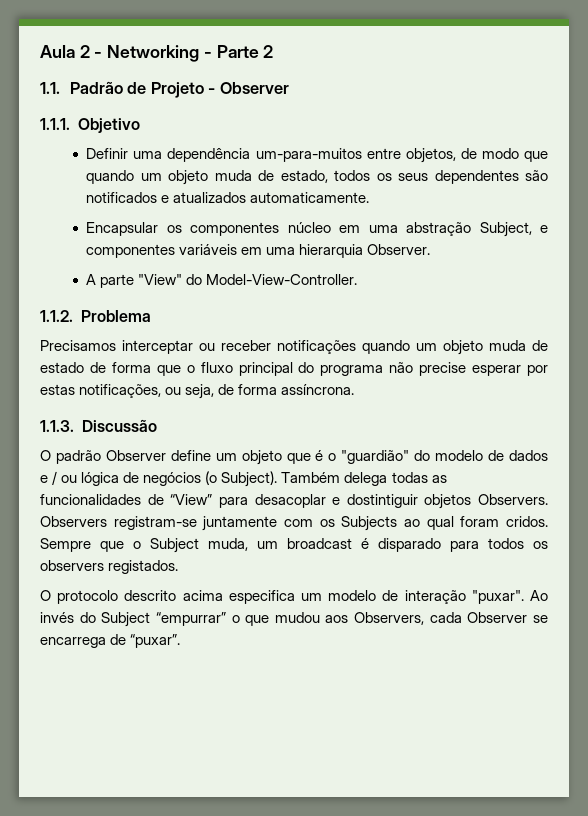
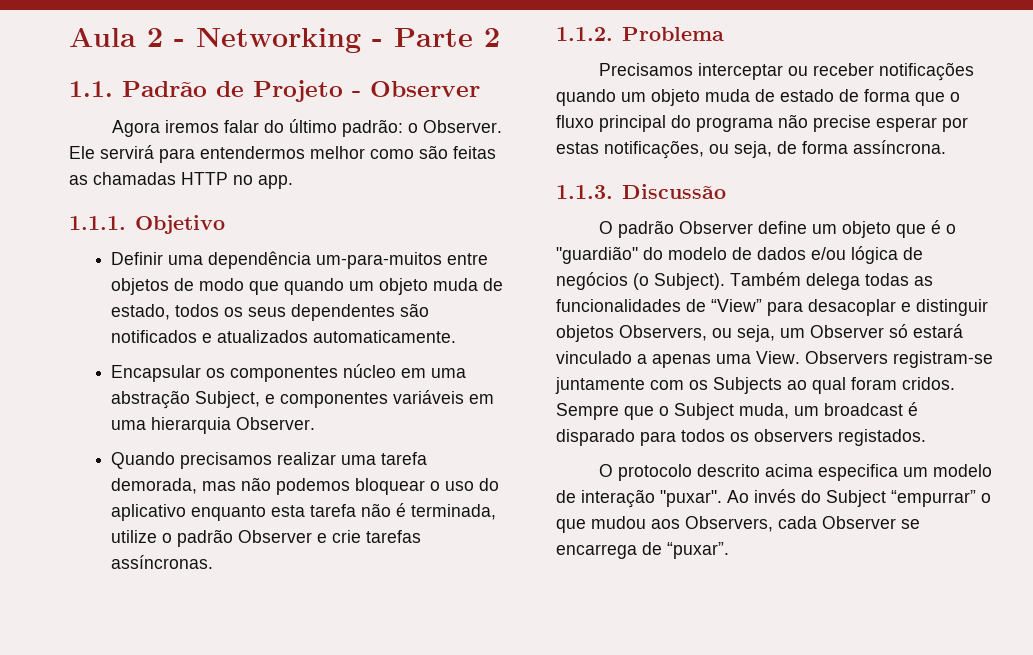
+ Agora iremos falar do último padrão: o Observer. Ele servirá para entendermos melhor como são feitas as chamadas HTTP no app.
- Definir uma dependência um-para-muitos entre objetos, de modo que quando um objeto muda de estado, todos os seus dependentes são notificados e atualizados automaticamente.
+ Definir uma dependência um-para-muitos entre objetos de modo que quando um objeto muda de estado, todos os seus dependentes são notificados e atualizados automaticamente.
- A parte "View" do Model-View-Controller.
+ Quando precisamos realizar uma tarefa demorada, mas não podemos bloquear o uso do aplicativo enquanto esta tarefa não é terminada, utilize o padrão Observer e crie tarefas assíncronas.
- O padrão Observer define um objeto que é o "guardião" do modelo de dados e / ou lógica de negócios (o Subject).
+ O padrão Observer define um objeto que é o "guardião" do modelo de dados e/ou lógica de negócios (o Subject).
- Também delega todas as funcionalidades de “View” para desacoplar e dostintiguir objetos Observers.
+ Também delega todas as funcionalidades de “View” para desacoplar e distinguir objetos Observers, ou seja, um Observer só estará vinculado a apenas uma View.

